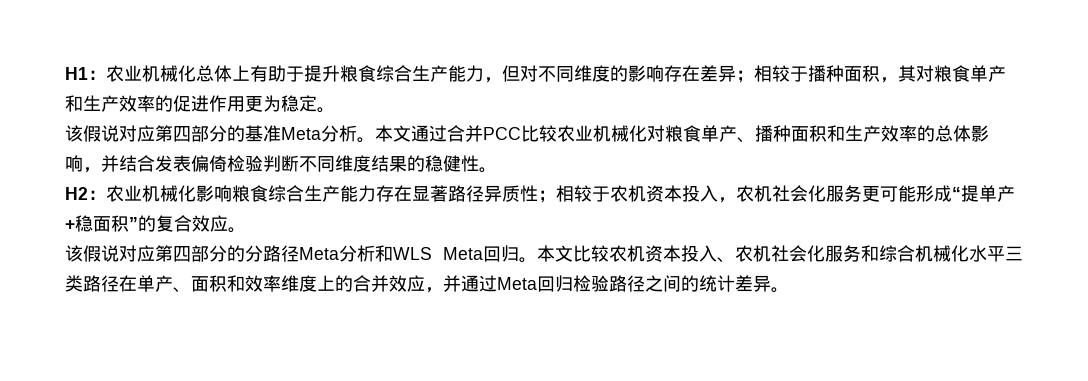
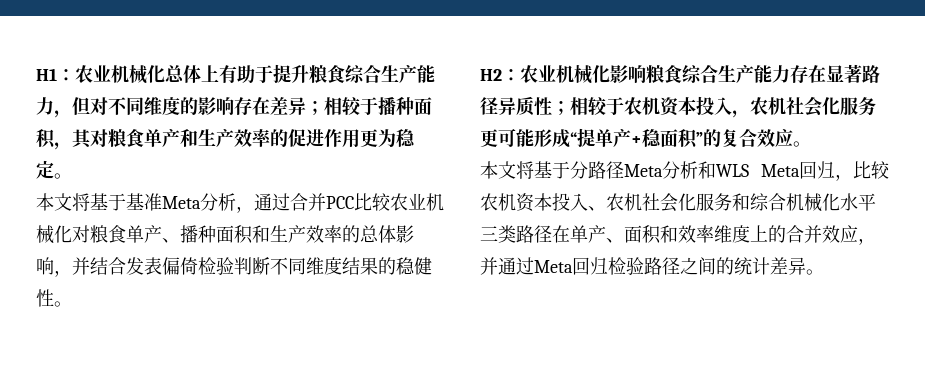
- 该假说对应第四部分的基准Meta分析。本文通过合并PCC比较农业机械化对粮食单产、播种面积和生产效率的总体影响，并结合发表偏倚检验判断不同维度结果的稳健性。
+ 本文将基于基准Meta分析，通过合并PCC比较农业机械化对粮食单产、播种面积和生产效率的总体影响，并结合发表偏倚检验判断不同维度结果的稳健性。
- 该假说对应第四部分的分路径Meta分析和WLS Meta回归。本文比较农机资本投入、农机社会化服务和综合机械化水平三类路径在单产、面积和效率维度上的合并效应，并通过Meta回归检验路径之间的统计差异。
+ 本文将基于分路径Meta分析和WLS Meta回归，比较农机资本投入、农机社会化服务和综合机械化水平三类路径在单产、面积和效率维度上的合并效应，并通过Meta回归检验路径之间的统计差异。

